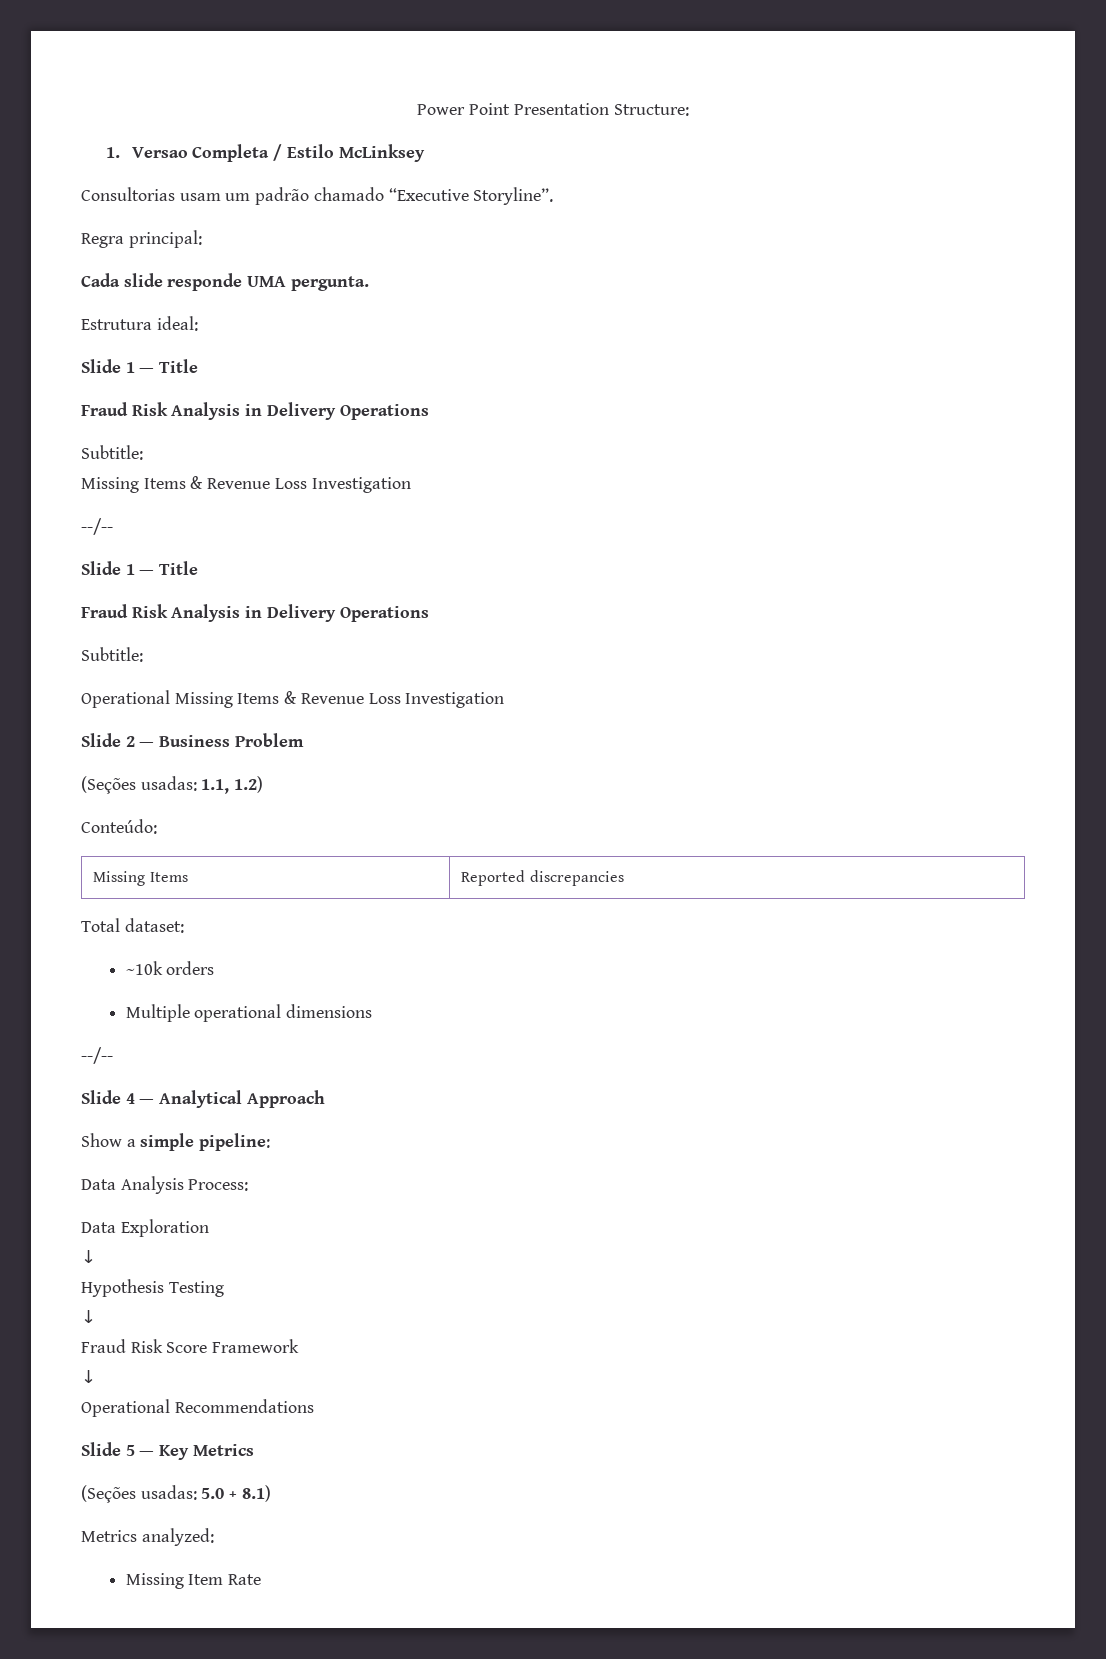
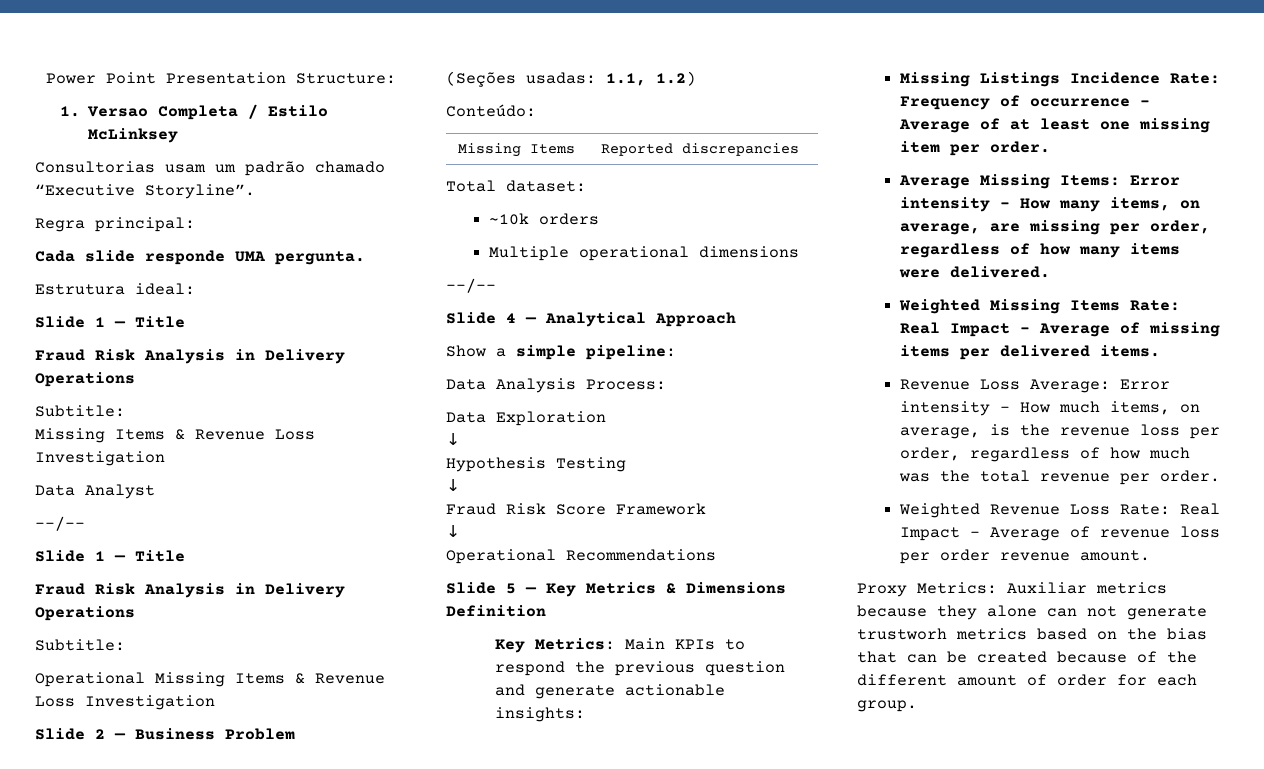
+ Data Analyst
- Slide 5 — Key Metrics
- (Seções usadas: 5.0 + 8.1)
- Metrics analyzed:
- Missing Item Rate
+ Slide 5 — Key Metrics & Dimensions Definition
+ Key Metrics: Main KPIs to respond the previous question and generate actionable insights:
+ Missing Listings Incidence Rate: Frequency of occurrence - Average of at least one missing item per order.
+ Average Missing Items: Error intensity - How many items, on average, are missing per order, regardless of how many items were delivered.
+ Weighted Missing Items Rate: Real Impact - Average of missing items per delivered items.
+ Revenue Loss Average: Error intensity - How much items, on average, is the revenue loss per order, regardless of how much was the total revenue per order.
+ Weighted Revenue Loss Rate: Real Impact - Average of revenue loss per order revenue amount.
+ Proxy Metrics: Auxiliar metrics because they alone can not generate trustworh metrics based on the bias that can be created because of the different amount of order for each group.

